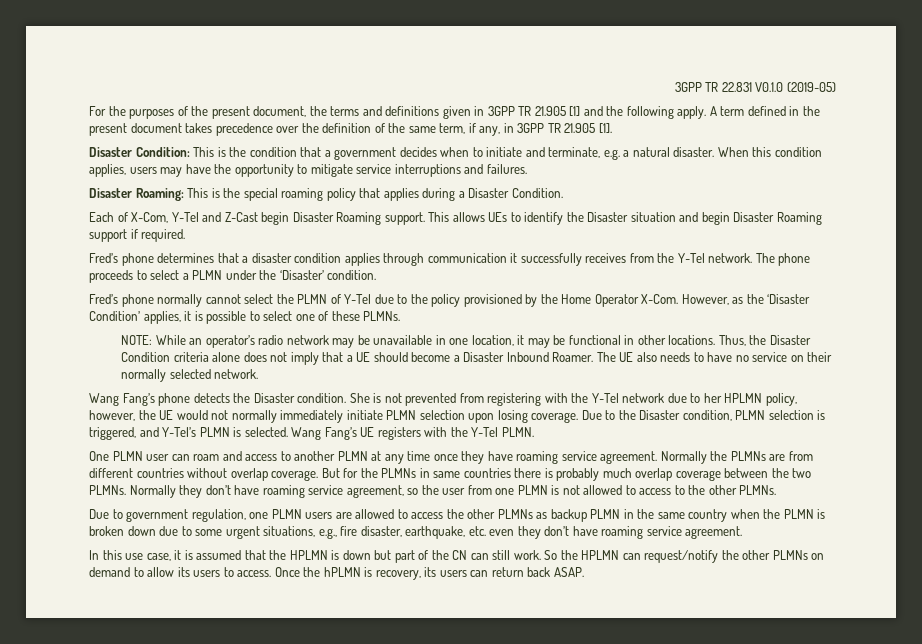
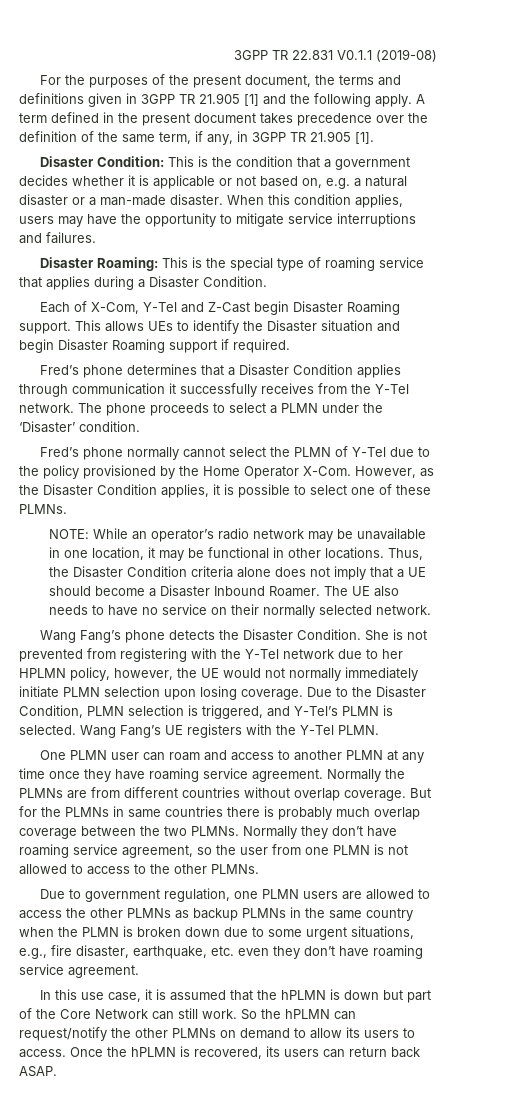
- 3GPP TR 22.831 V0.1.0 (2019-05)
+ 3GPP TR 22.831 V0.1.1 (2019-08)
- Disaster Condition: This is the condition that a government decides when to initiate and terminate, e.g. a natural disaster.
+ Disaster Condition: This is the condition that a government decides whether it is applicable or not based on, e.g. a natural disaster or a man-made disaster.
- Disaster Roaming: This is the special roaming policy that applies during a Disaster Condition.
+ Disaster Roaming: This is the special type of roaming service that applies during a Disaster Condition.
- Fred’s phone determines that a disaster condition applies through communication it successfully receives from the Y-Tel network.
+ Fred’s phone determines that a Disaster Condition applies through communication it successfully receives from the Y-Tel network.
- However, as the ‘Disaster Condition’ applies, it is possible to select one of these PLMNs.
+ However, as the Disaster Condition applies, it is possible to select one of these PLMNs.
- Wang Fang’s phone detects the Disaster condition.
+ Wang Fang’s phone detects the Disaster Condition.
- Due to the Disaster condition, PLMN selection is triggered, and Y-Tel’s PLMN is selected.
+ Due to the Disaster Condition, PLMN selection is triggered, and Y-Tel’s PLMN is selected.
- Due to government regulation, one PLMN users are allowed to access the other PLMNs as backup PLMN in the same country when the PLMN is broken down due to some urgent situations, e.g., fire disaster, earthquake, etc. even they don’t have roaming service agreement.
+ Due to government regulation, one PLMN users are allowed to access the other PLMNs as backup PLMNs in the same country when the PLMN is broken down due to some urgent situations, e.g., fire disaster, earthquake, etc. even they don’t have roaming service agreement.
- In this use case, it is assumed that the HPLMN is down but part of the CN can still work.
+ In this use case, it is assumed that the hPLMN is down but part of the Core Network can still work.
- So the HPLMN can request/notify the other PLMNs on demand to allow its users to access.
+ So the hPLMN can request/notify the other PLMNs on demand to allow its users to access.
- Once the hPLMN is recovery, its users can return back ASAP.
+ Once the hPLMN is recovered, its users can return back ASAP.

